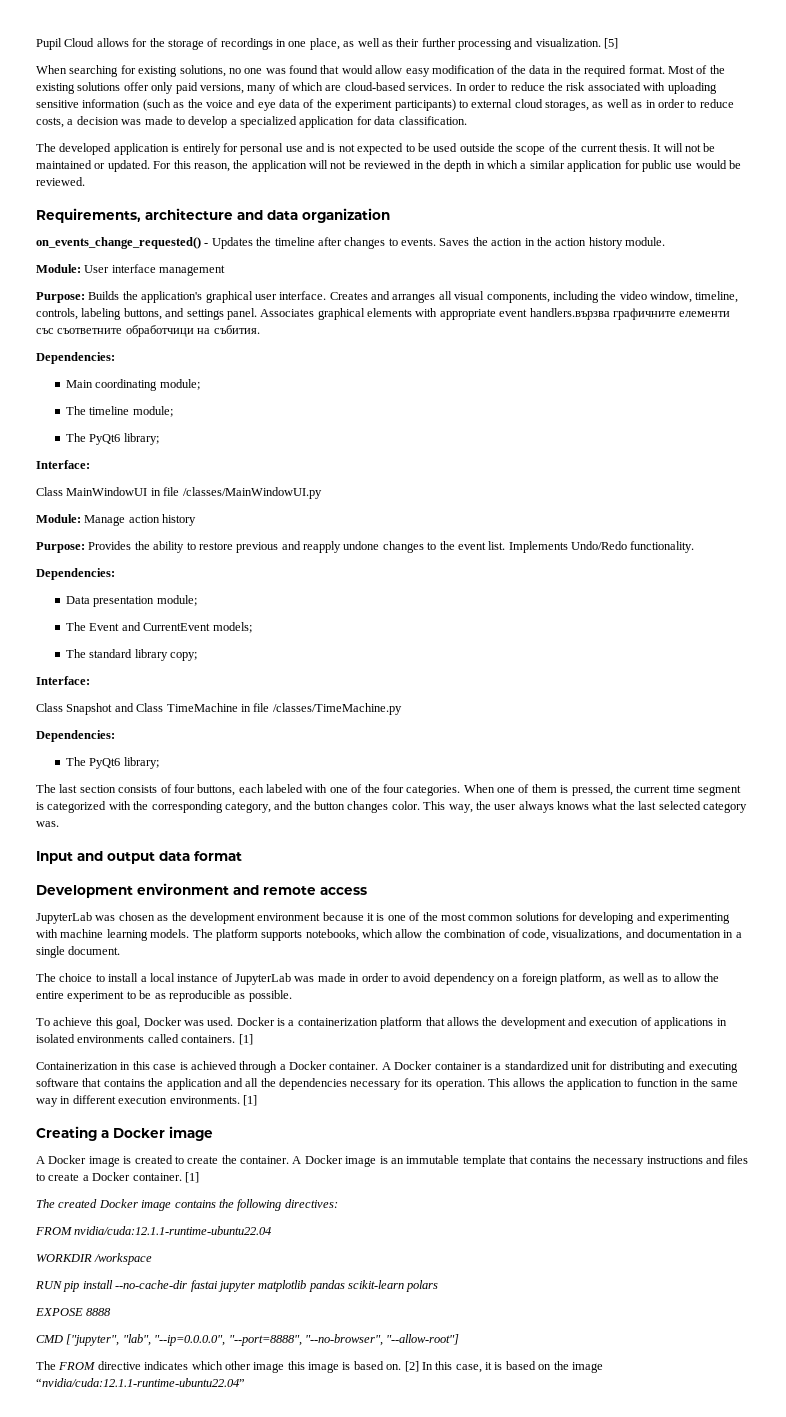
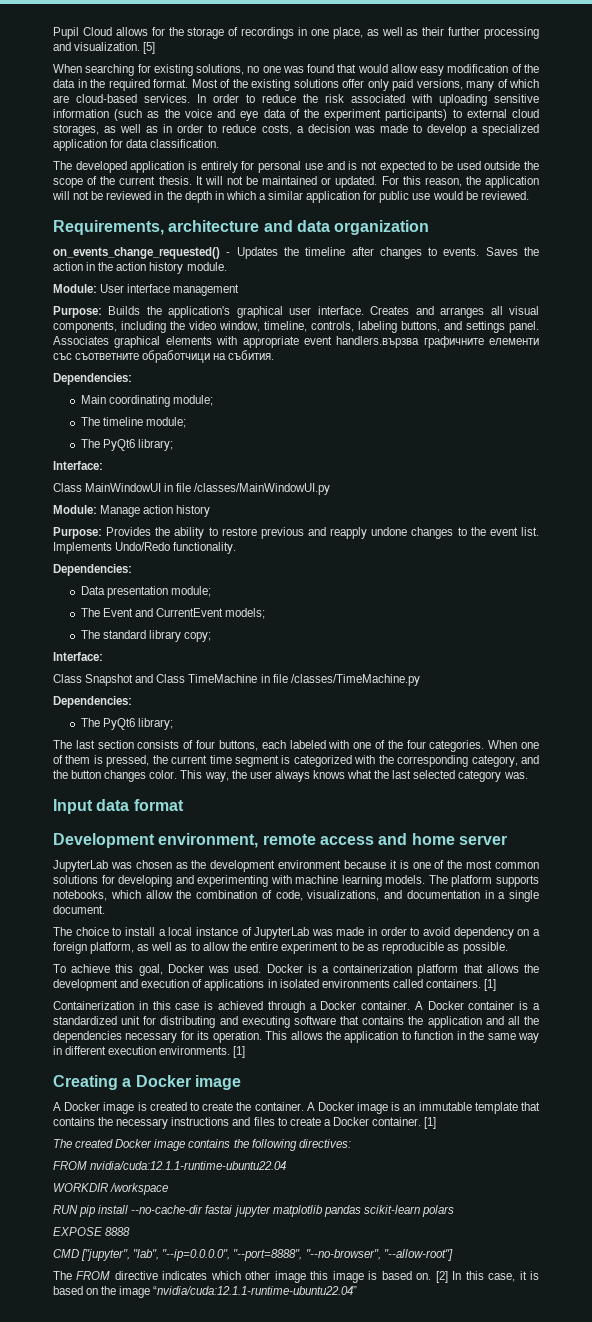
- Input and output data format
+ Input data format
- Development environment and remote access
+ Development environment, remote access and home server

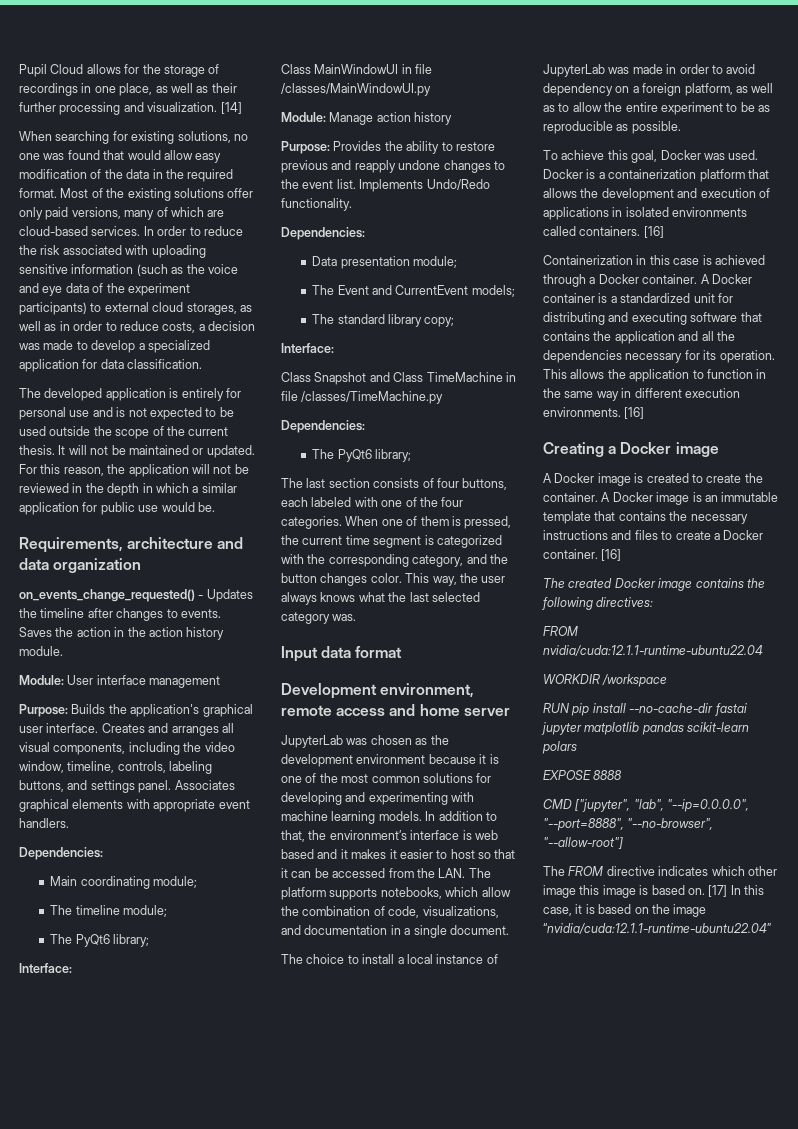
- [5]
+ [14]
- For this reason, the application will not be reviewed in the depth in which a similar application for public use would be reviewed.
+ For this reason, the application will not be reviewed in the depth in which a similar application for public use would be.
- Associates graphical elements with appropriate event handlers.вързва графичните елементи със съответните обработчици на събития.
+ Associates graphical elements with appropriate event handlers.
- The platform supports notebooks, which allow the combination of code, visualizations, and documentation in a single document.
+ In addition to that, the environment’s interface is web based and it makes it easier to host so that it can be accessed from the LAN. The platform supports notebooks, which allow the combination of code, visualizations, and documentation in a single document.
- Docker is a containerization platform that allows the development and execution of applications in isolated environments called containers. [1]
+ Docker is a containerization platform that allows the development and execution of applications in isolated environments called containers. [16]
- This allows the application to function in the same way in different execution environments. [1]
+ This allows the application to function in the same way in different execution environments. [16]
- A Docker image is an immutable template that contains the necessary instructions and files to create a Docker container. [1]
+ A Docker image is an immutable template that contains the necessary instructions and files to create a Docker container. [16]
- [2] In this case, it is based on the image “nvidia/cuda:12.1.1-runtime-ubuntu22.04”
+ [17] In this case, it is based on the image “nvidia/cuda:12.1.1-runtime-ubuntu22.04”

